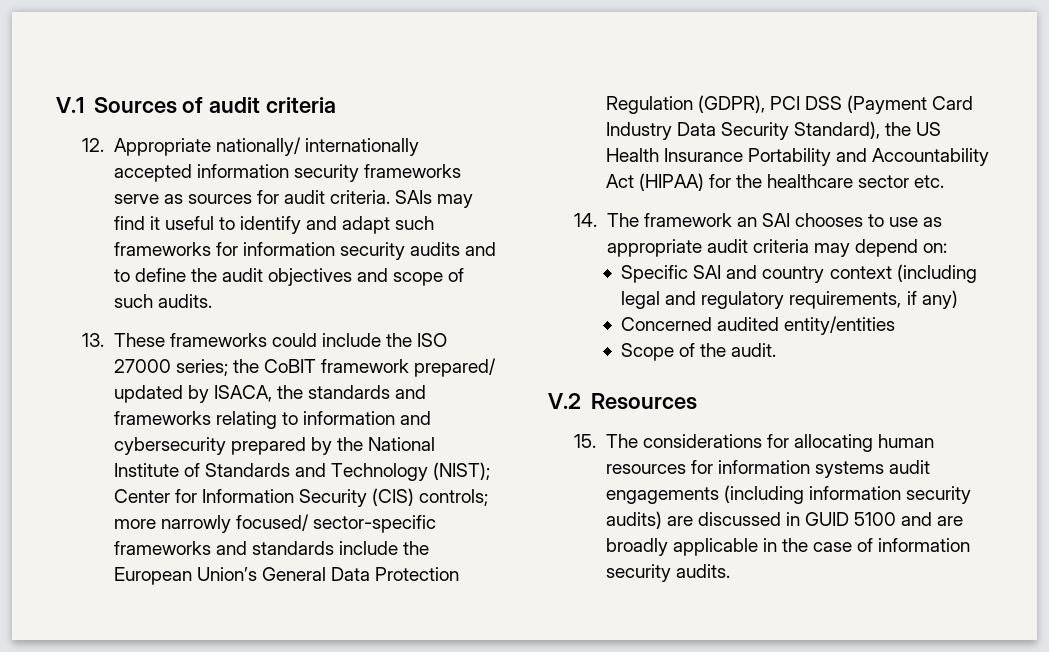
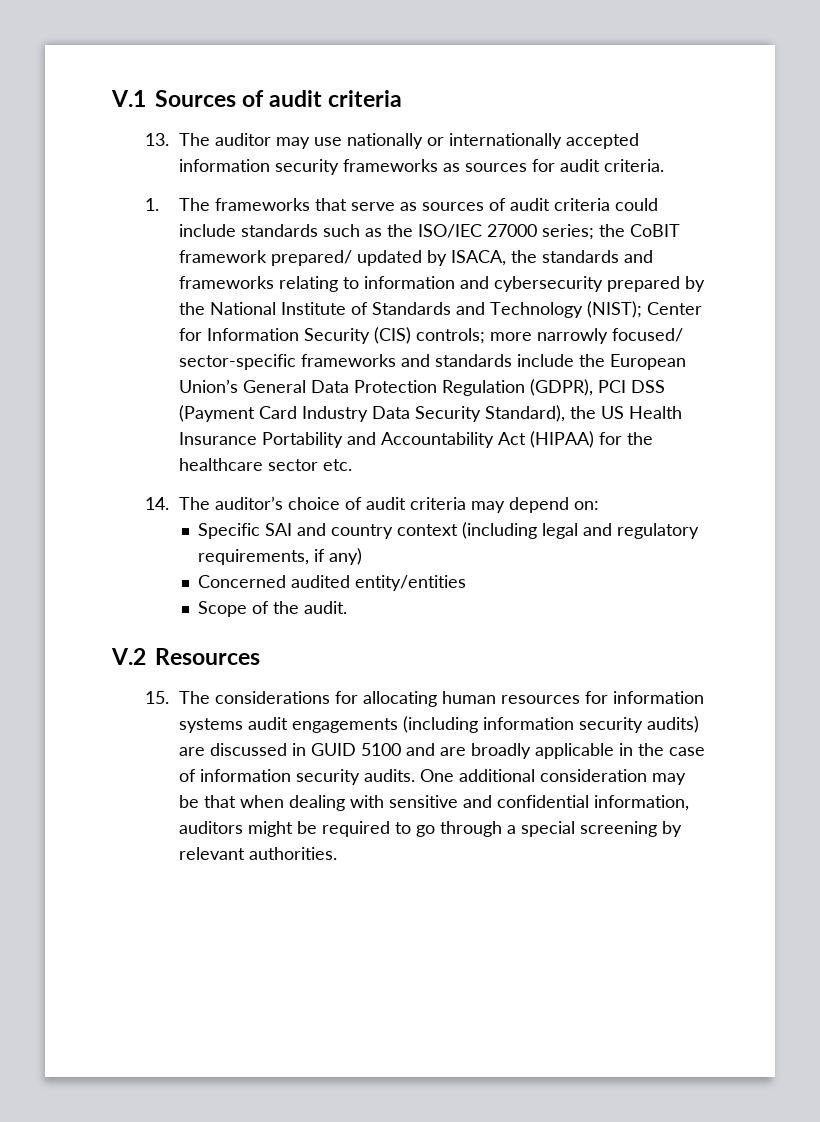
- 12. Appropriate nationally/ internationally accepted information security frameworks serve as sources for audit criteria. SAIs may find it useful to identify and adapt such frameworks for information security audits and to define the audit objectives and scope of such audits.
- 13. These frameworks could include the ISO 27000 series;
+ 13. The auditor may use nationally or internationally accepted information security frameworks as sources for audit criteria.
+ 1. The frameworks that serve as sources of audit criteria could include standards such as the ISO/IEC 27000 series;
- 14. The framework an SAI chooses to use as appropriate audit criteria may depend on:
+ 14. The auditor’s choice of audit criteria may depend on:
+ One additional consideration may be that when dealing with sensitive and confidential information, auditors might be required to go through a special screening by relevant authorities.

